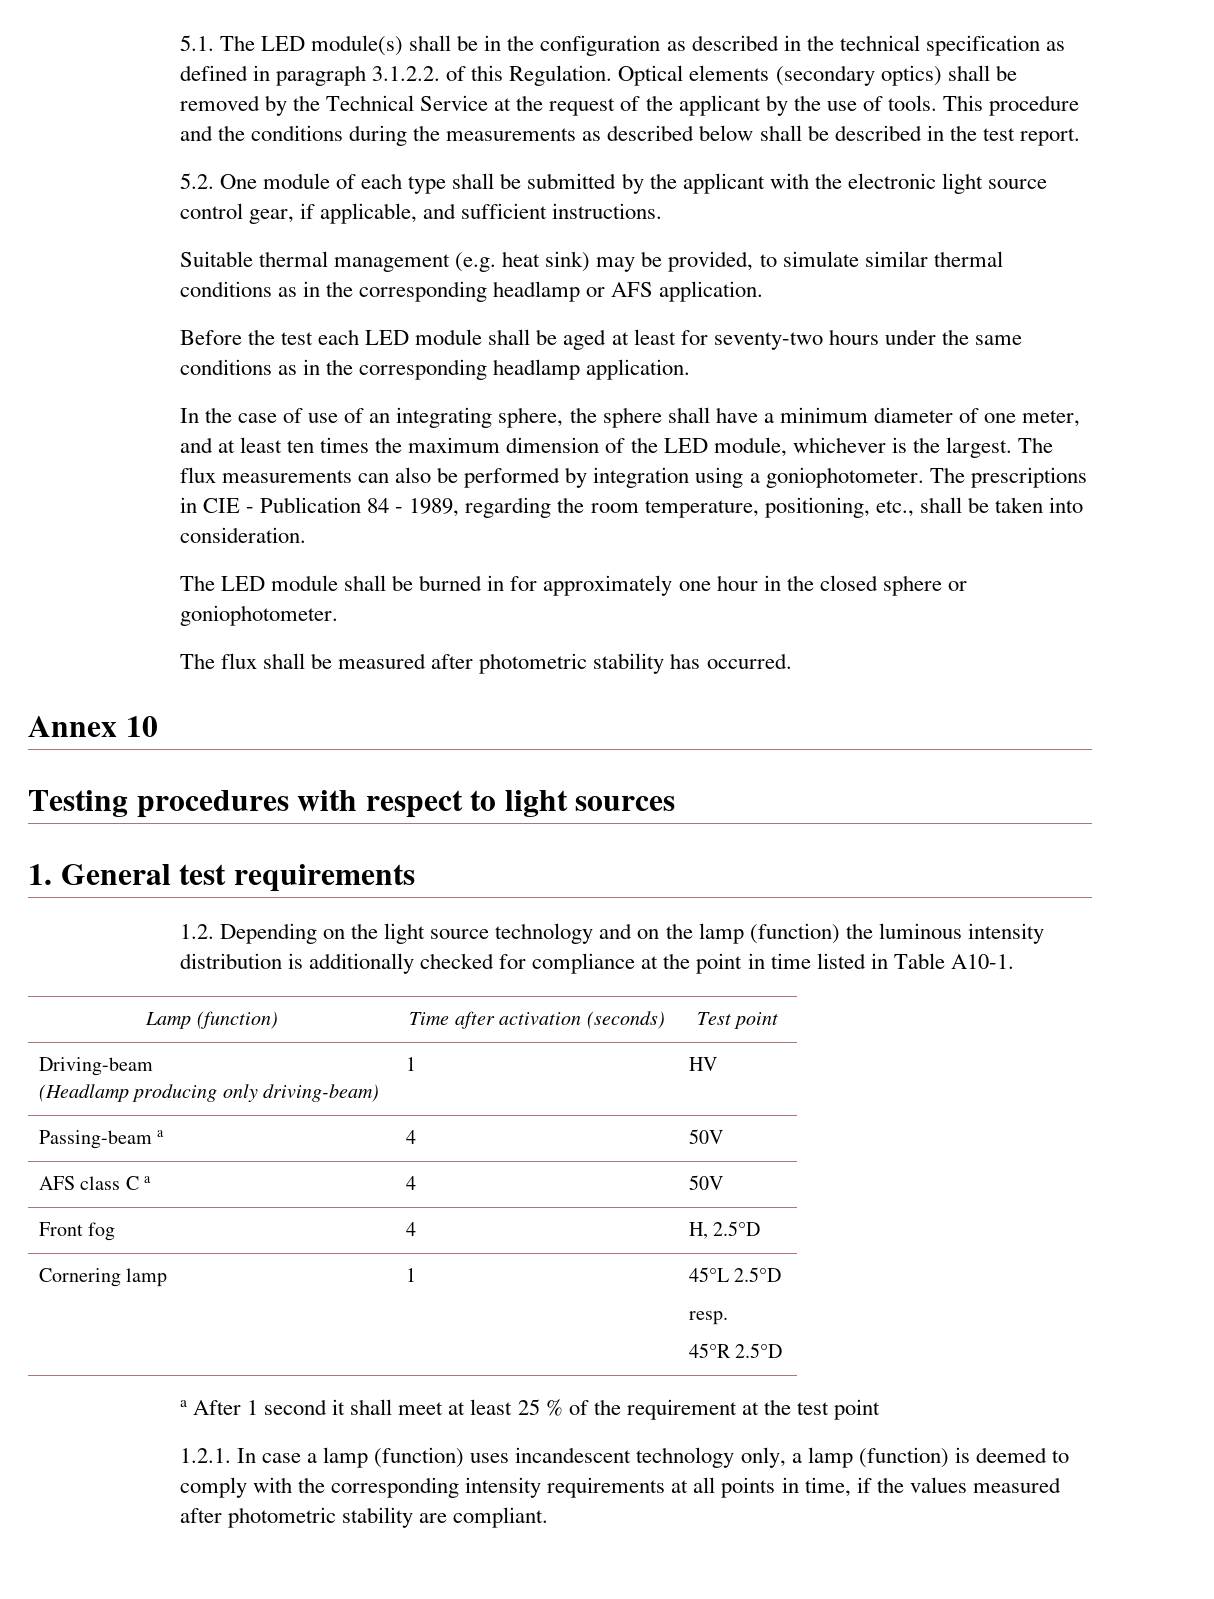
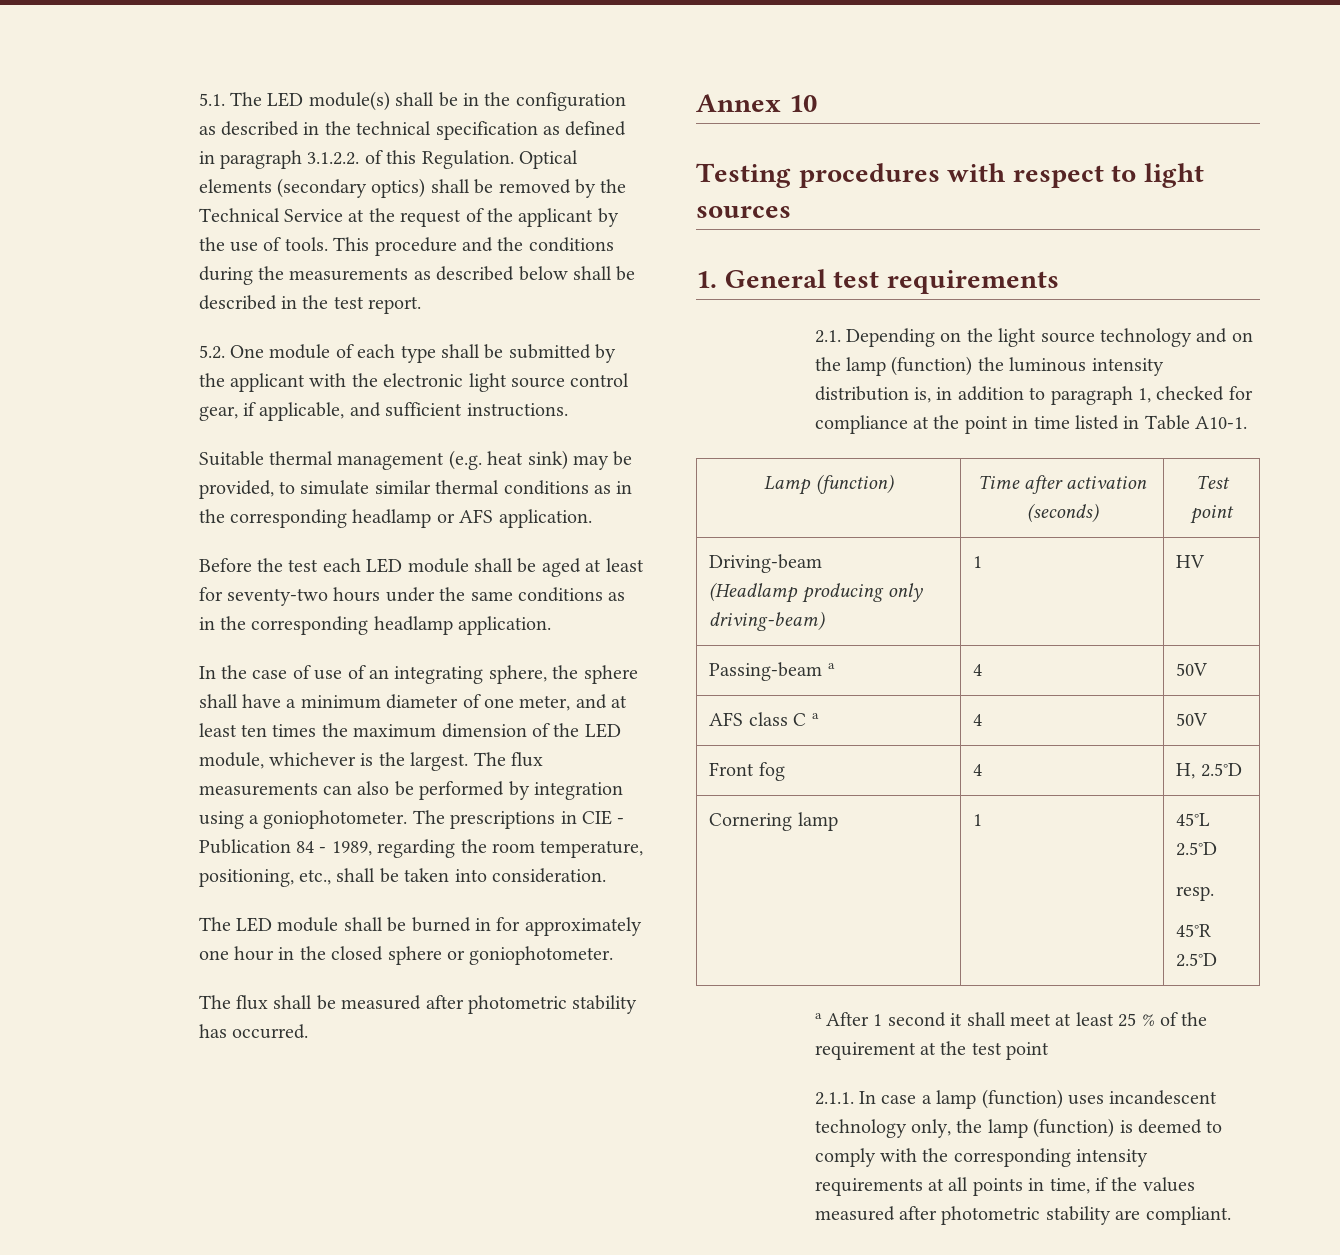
- 1.2. Depending on the light source technology and on the lamp (function) the luminous intensity distribution is additionally checked for compliance at the point in time listed in Table A10-1.
+ 2.1. Depending on the light source technology and on the lamp (function) the luminous intensity distribution is, in addition to paragraph 1, checked for compliance at the point in time listed in Table A10-1.
- 1.2.1. In case a lamp (function) uses incandescent technology only, a lamp (function) is deemed to comply with the corresponding intensity requirements at all points in time, if the values measured after photometric stability are compliant.
+ 2.1.1. In case a lamp (function) uses incandescent technology only, the lamp (function) is deemed to comply with the corresponding intensity requirements at all points in time, if the values measured after photometric stability are compliant.

